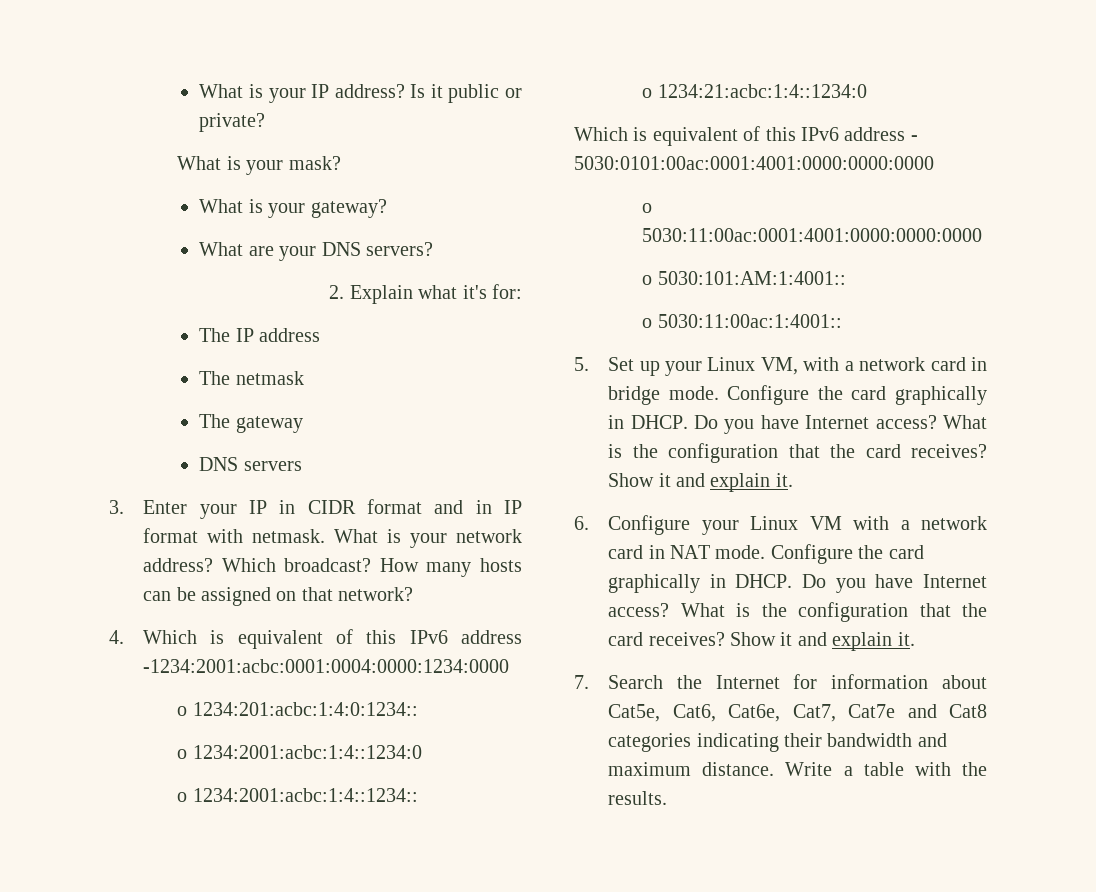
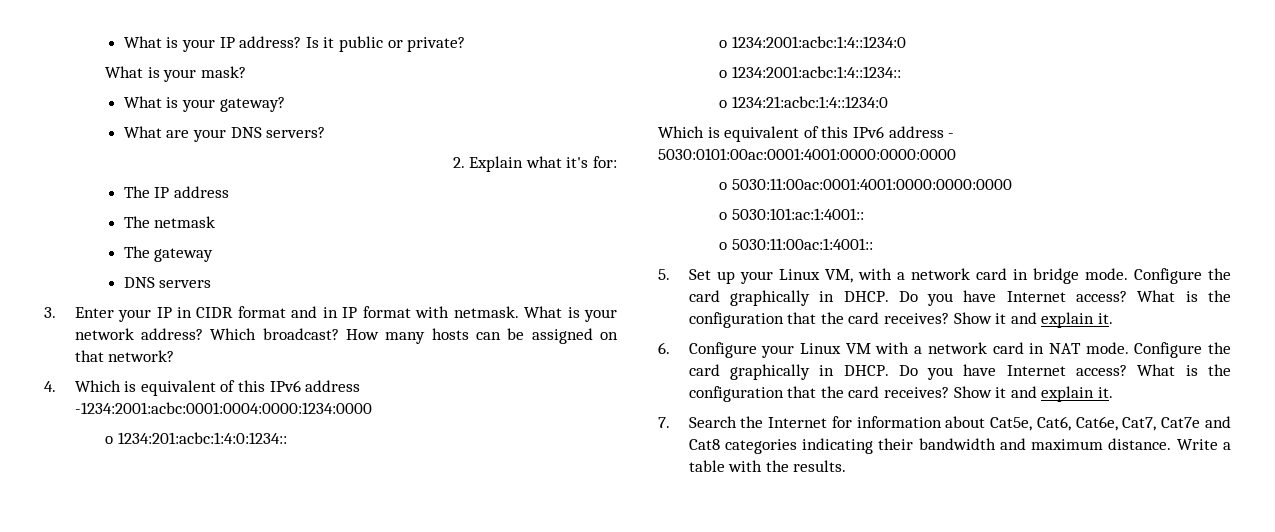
- o 5030:101:AM:1:4001::
+ o 5030:101:ac:1:4001::

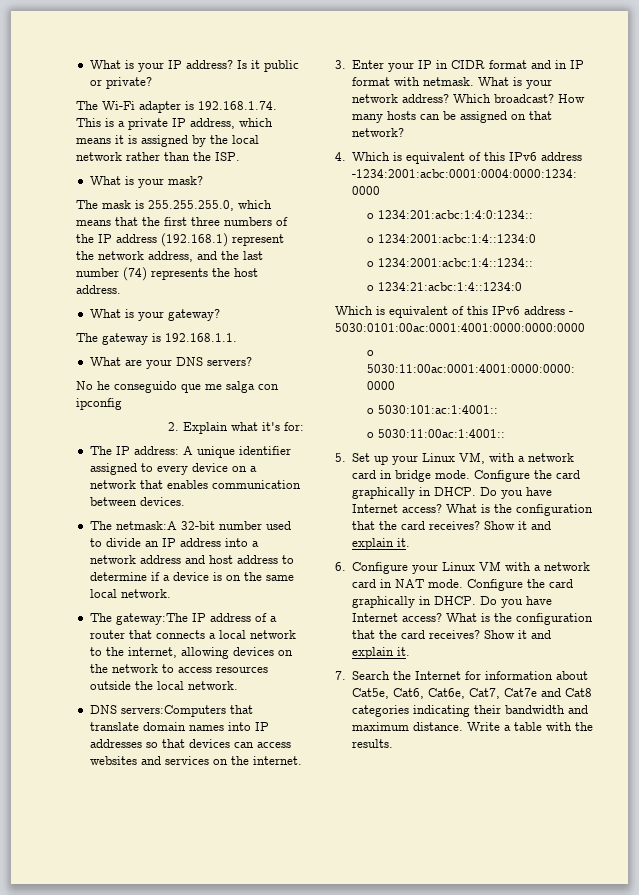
+ The Wi-Fi adapter is 192.168.1.74. This is a private IP address, which means it is assigned by the local network rather than the ISP.
  What is your mask?
+ The mask is 255.255.255.0, which means that the first three numbers of the IP address (192.168.1) represent the network address, and the last number (74) represents the host address.
+ The gateway is 192.168.1.1.
+ No he conseguido que me salga con ipconfig
- The IP address
- The netmask
- The gateway
- DNS servers
+ The IP address: A unique identifier assigned to every device on a network that enables communication between devices.
+ The netmask:A 32-bit number used to divide an IP address into a network address and host address to determine if a device is on the same local network.
+ The gateway:The IP address of a router that connects a local network to the internet, allowing devices on the network to access resources outside the local network.
+ DNS servers:Computers that translate domain names into IP addresses so that devices can access websites and services on the internet.

